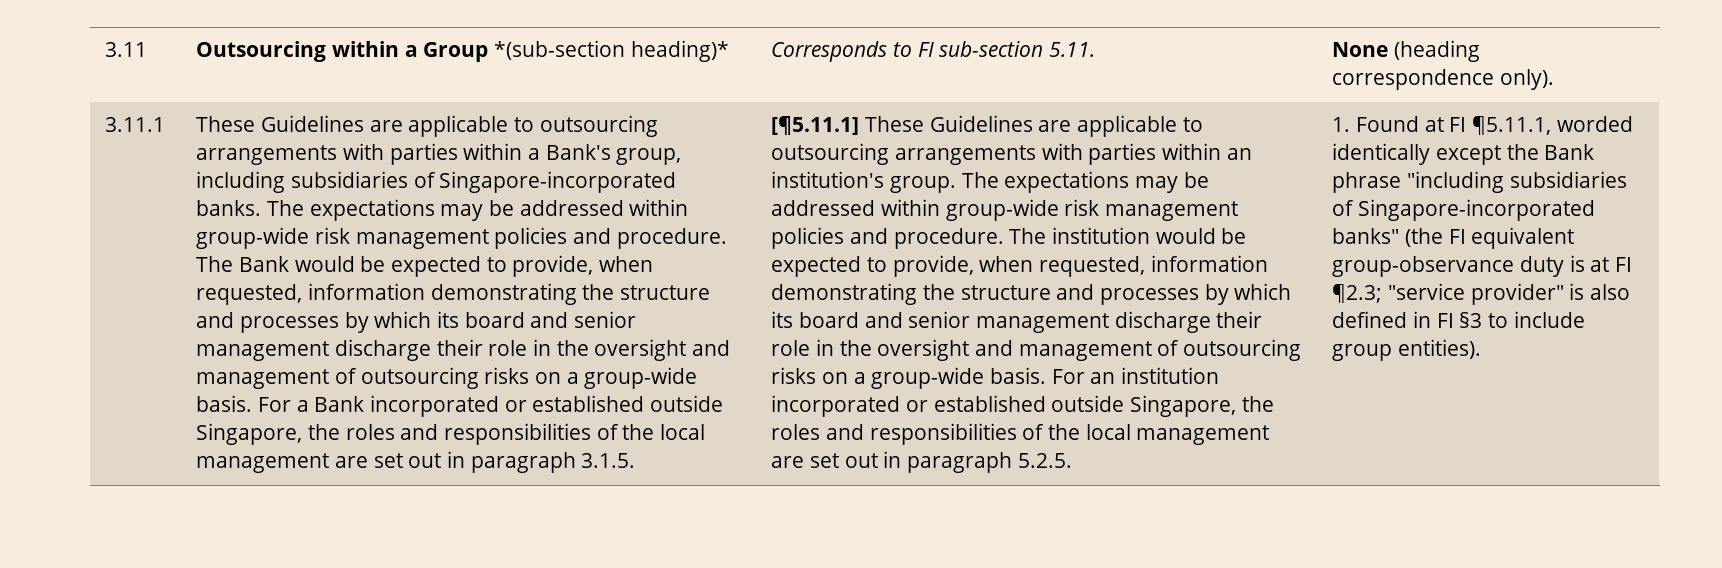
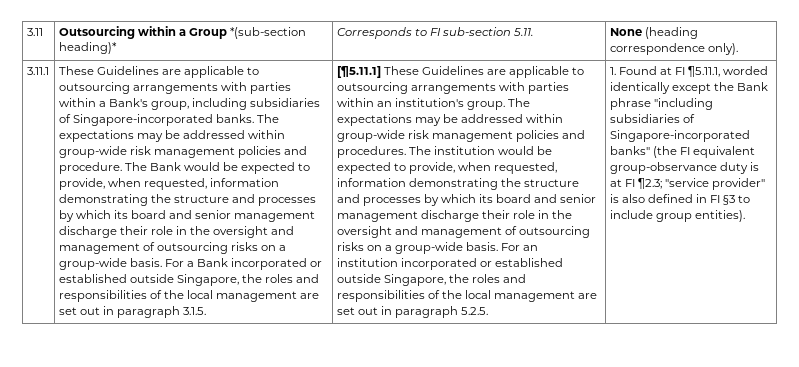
- [¶5.11.1] These Guidelines are applicable to outsourcing arrangements with parties within an institution's group. The expectations may be addressed within group-wide risk management policies and procedure.
+ [¶5.11.1] These Guidelines are applicable to outsourcing arrangements with parties within an institution's group. The expectations may be addressed within group-wide risk management policies and procedures.

